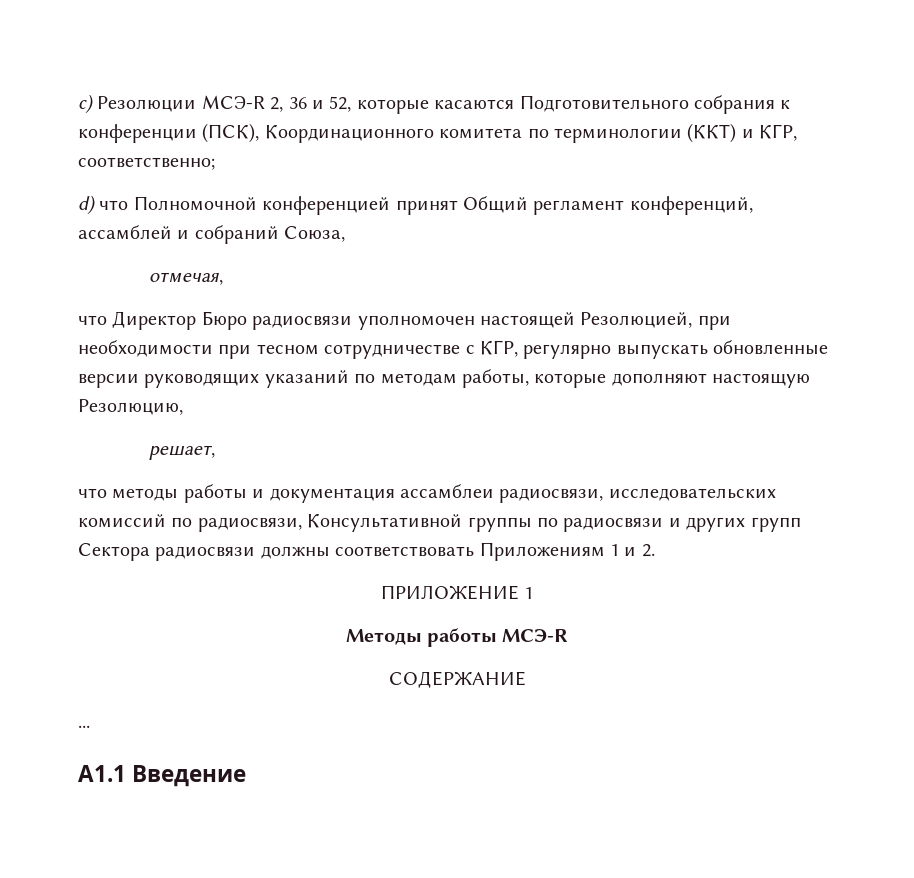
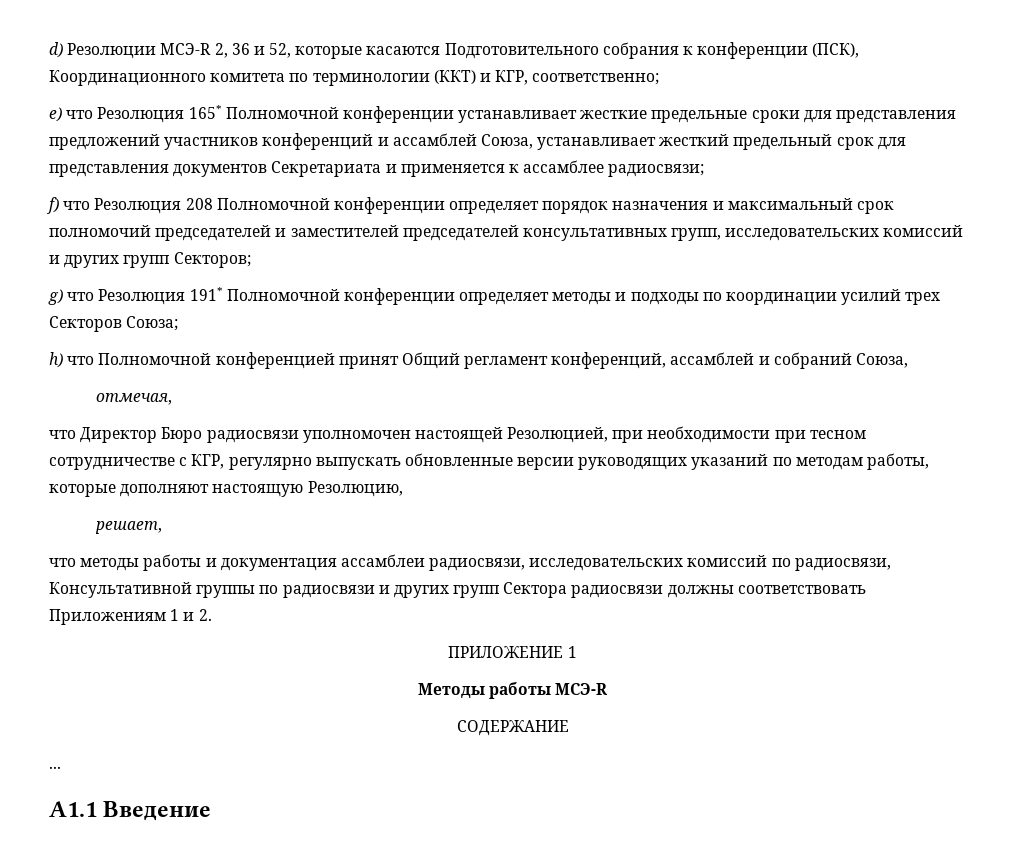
- c) Резолюции МСЭ-R 2, 36 и 52, которые касаются Подготовительного собрания к конференции (ПСК), Координационного комитета по терминологии (ККТ) и КГР, соответственно;
+ d) Резолюции МСЭ-R 2, 36 и 52, которые касаются Подготовительного собрания к конференции (ПСК), Координационного комитета по терминологии (ККТ) и КГР, соответственно;
- d) что Полномочной конференцией принят Общий регламент конференций, ассамблей и собраний Союза,
+ e) что Резолюция 165* Полномочной конференции устанавливает жесткие предельные сроки для представления предложений участников конференций и ассамблей Союза, устанавливает жесткий предельный срок для представления документов Секретариата и применяется к ассамблее радиосвязи;
+ f) что Резолюция 208 Полномочной конференции определяет порядок назначения и максимальный срок полномочий председателей и заместителей председателей консультативных групп, исследовательских комиссий и других групп Секторов;
+ g) что Резолюция 191* Полномочной конференции определяет методы и подходы по координации усилий трех Секторов Союза;
+ h) что Полномочной конференцией принят Общий регламент конференций, ассамблей и собраний Союза,

